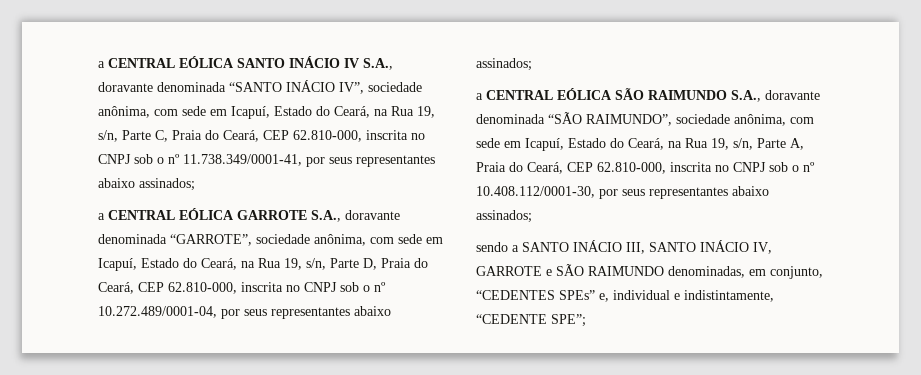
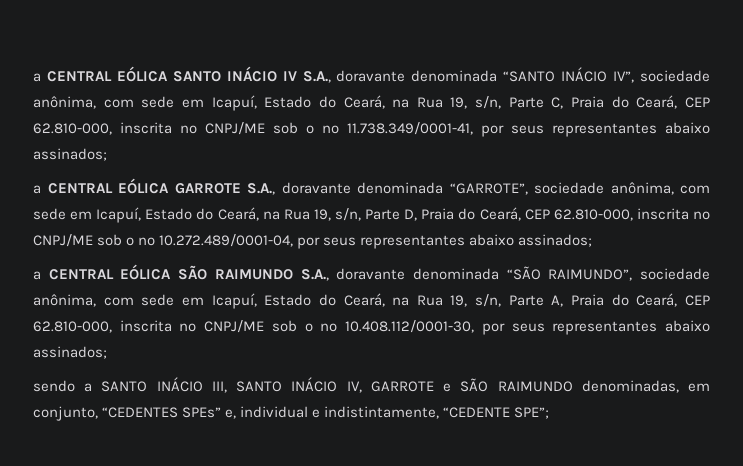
- a CENTRAL EÓLICA SANTO INÁCIO IV S.A., doravante denominada “SANTO INÁCIO IV”, sociedade anônima, com sede em Icapuí, Estado do Ceará, na Rua 19, s/n, Parte C, Praia do Ceará, CEP 62.810-000, inscrita no CNPJ sob o nº 11.738.349/0001-41, por seus representantes abaixo assinados;
+ a CENTRAL EÓLICA SANTO INÁCIO IV S.A., doravante denominada “SANTO INÁCIO IV”, sociedade anônima, com sede em Icapuí, Estado do Ceará, na Rua 19, s/n, Parte C, Praia do Ceará, CEP 62.810-000, inscrita no CNPJ/ME sob o nº 11.738.349/0001-41, por seus representantes abaixo assinados;
- a CENTRAL EÓLICA GARROTE S.A., doravante denominada “GARROTE”, sociedade anônima, com sede em Icapuí, Estado do Ceará, na Rua 19, s/n, Parte D, Praia do Ceará, CEP 62.810-000, inscrita no CNPJ sob o nº 10.272.489/0001-04, por seus representantes abaixo assinados;
+ a CENTRAL EÓLICA GARROTE S.A., doravante denominada “GARROTE”, sociedade anônima, com sede em Icapuí, Estado do Ceará, na Rua 19, s/n, Parte D, Praia do Ceará, CEP 62.810-000, inscrita no CNPJ/ME sob o nº 10.272.489/0001-04, por seus representantes abaixo assinados;
- a CENTRAL EÓLICA SÃO RAIMUNDO S.A., doravante denominada “SÃO RAIMUNDO”, sociedade anônima, com sede em Icapuí, Estado do Ceará, na Rua 19, s/n, Parte A, Praia do Ceará, CEP 62.810-000, inscrita no CNPJ sob o nº 10.408.112/0001-30, por seus representantes abaixo assinados;
+ a CENTRAL EÓLICA SÃO RAIMUNDO S.A., doravante denominada “SÃO RAIMUNDO”, sociedade anônima, com sede em Icapuí, Estado do Ceará, na Rua 19, s/n, Parte A, Praia do Ceará, CEP 62.810-000, inscrita no CNPJ/ME sob o nº 10.408.112/0001-30, por seus representantes abaixo assinados;

